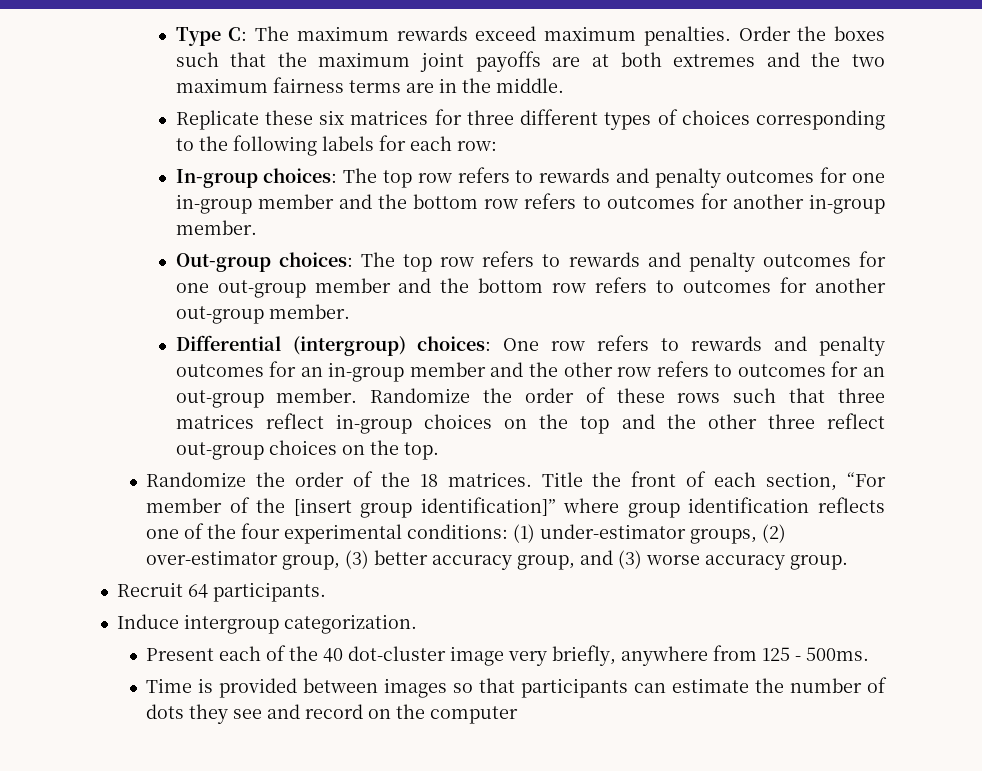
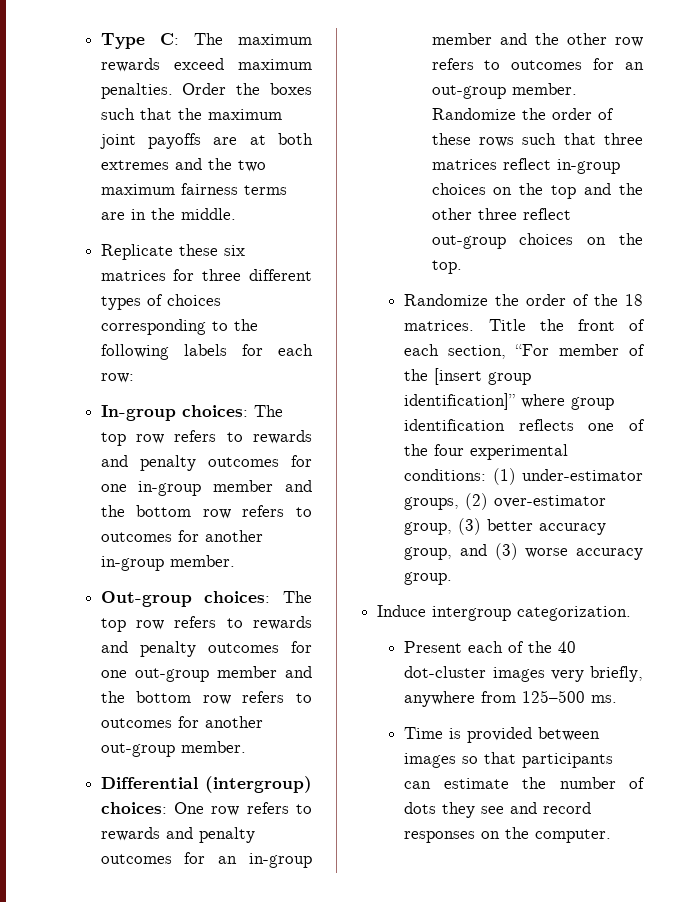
- Recruit 64 participants.
- Present each of the 40 dot-cluster image very briefly, anywhere from 125 - 500ms.
+ Present each of the 40 dot-cluster images very briefly, anywhere from 125–500 ms.
- Time is provided between images so that participants can estimate the number of dots they see and record on the computer
+ Time is provided between images so that participants can estimate the number of dots they see and record responses on the computer.

